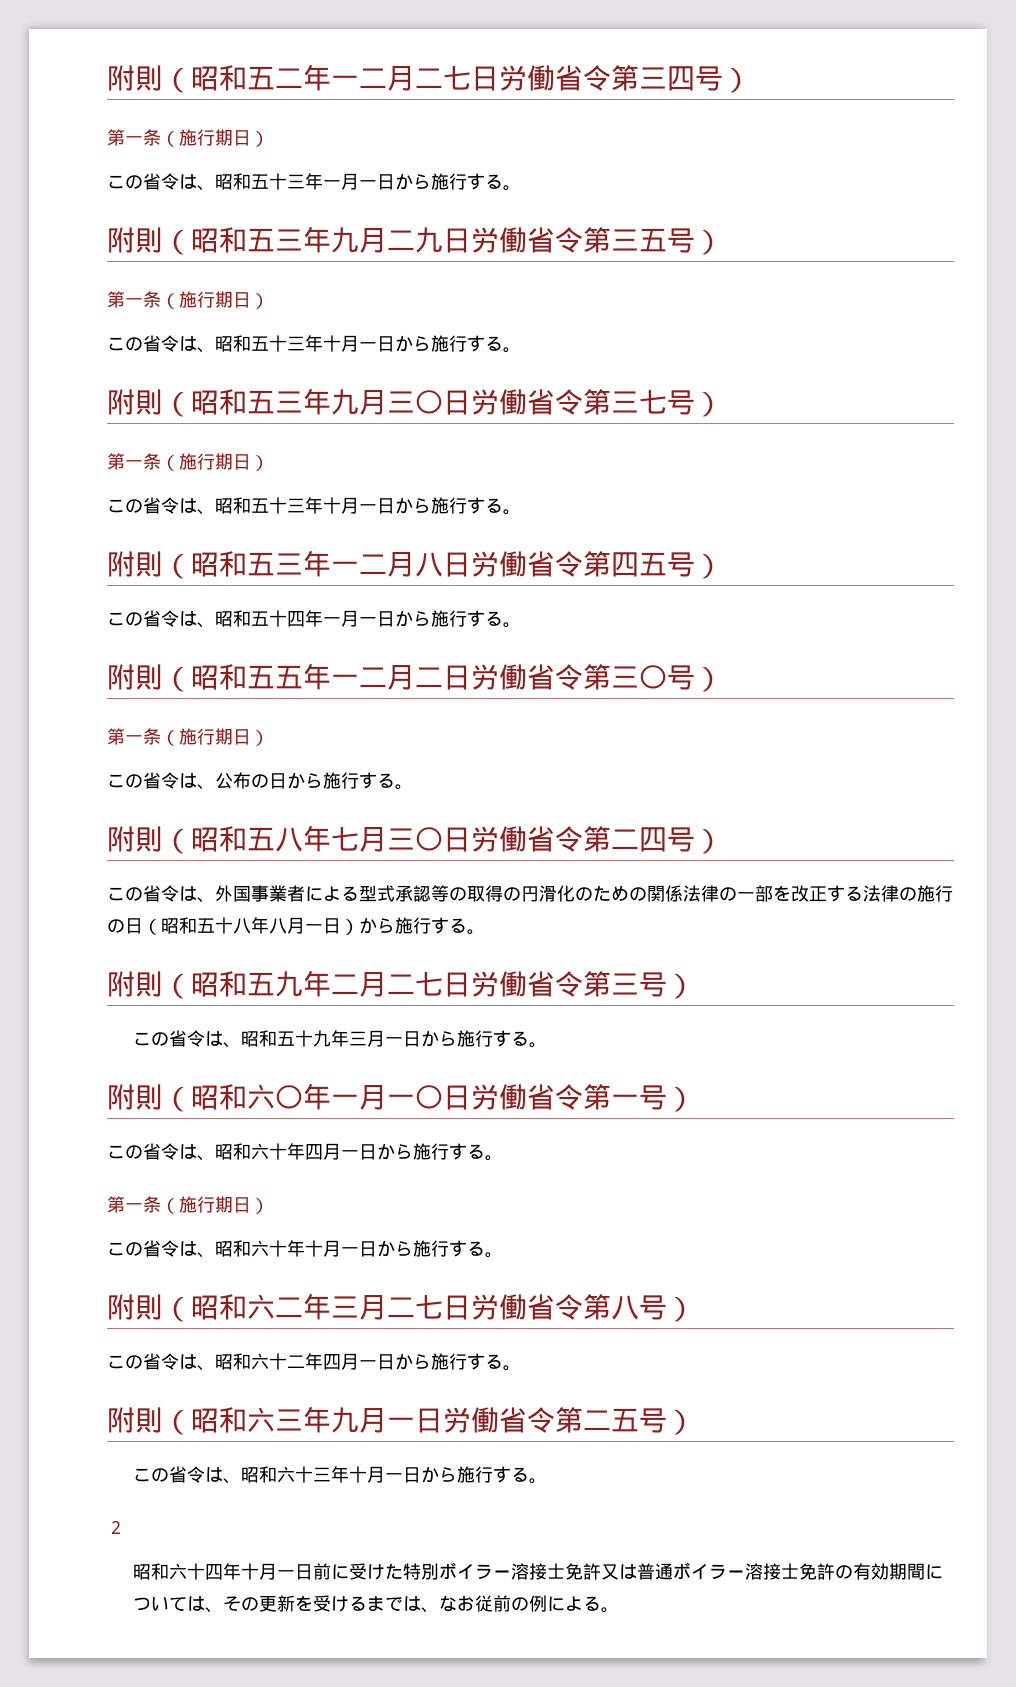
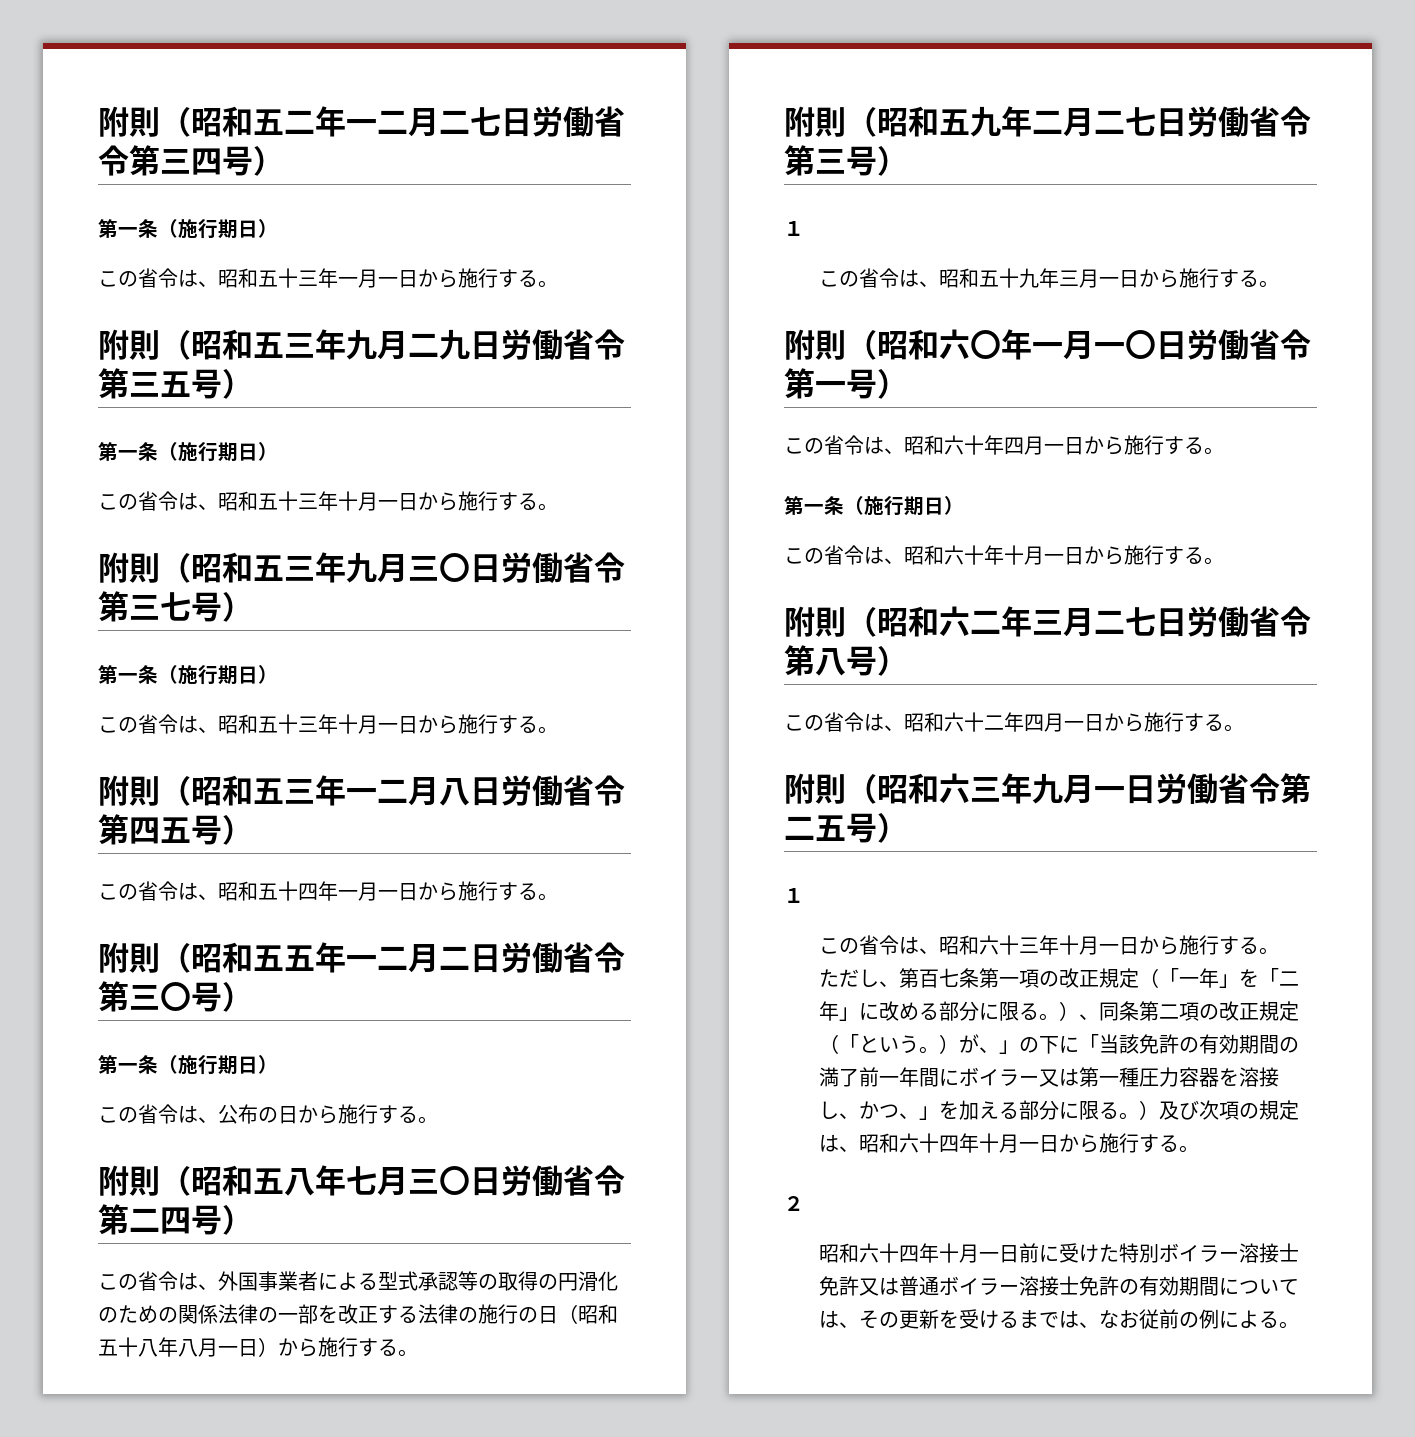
  附則（昭和五九年二月二七日労働省令第三号）
+ １
  附則（昭和六三年九月一日労働省令第二五号）
+ １
+ ただし、第百七条第一項の改正規定（「一年」を「二年」に改める部分に限る。）、同条第二項の改正規定（「という。）が、」の下に「当該免許の有効期間の満了前一年間にボイラー又は第一種圧力容器を溶接し、かつ、」を加える部分に限る。）及び次項の規定は、昭和六十四年十月一日から施行する。

